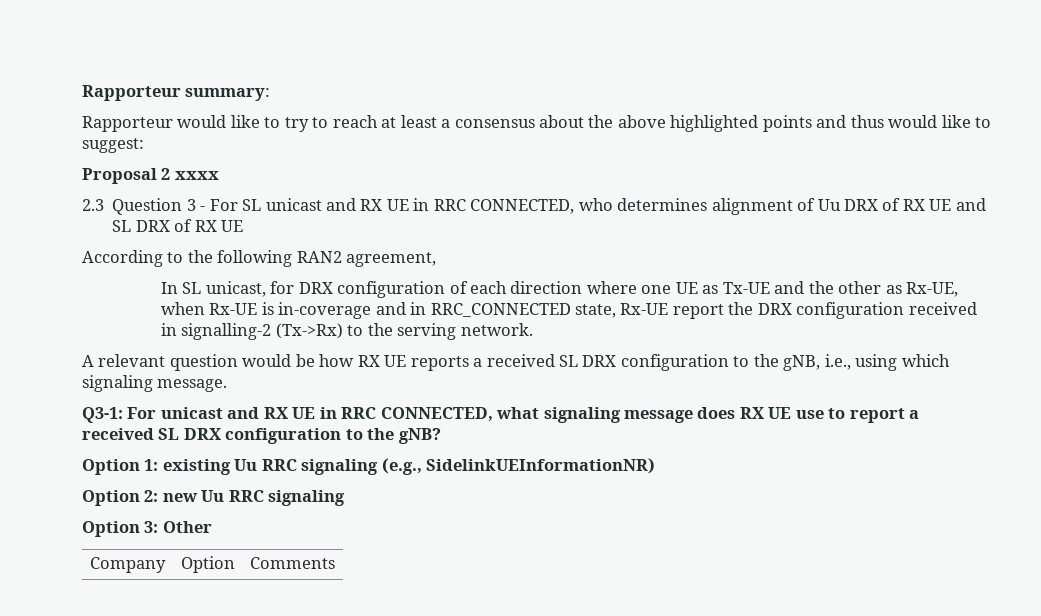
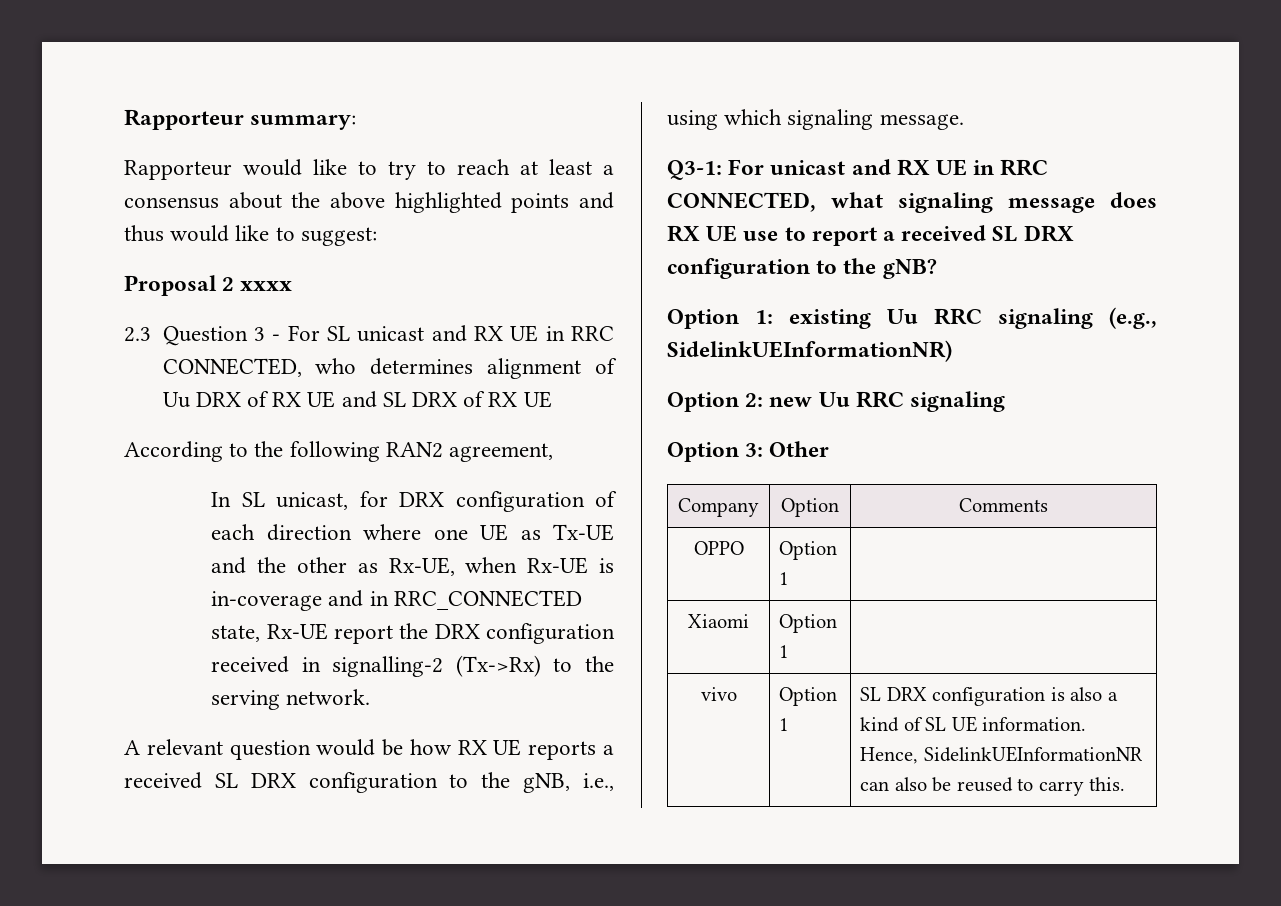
+ OPPO | Option 1 |
+ Xiaomi | Option 1 |
+ vivo | Option 1 | SL DRX configuration is also a kind of SL UE information. Hence, SidelinkUEInformationNR can also be reused to carry this.

